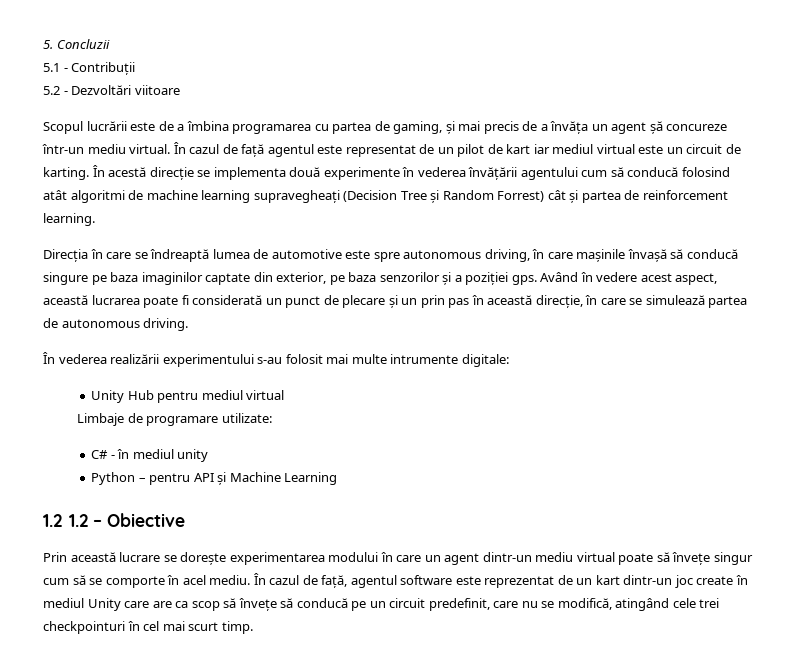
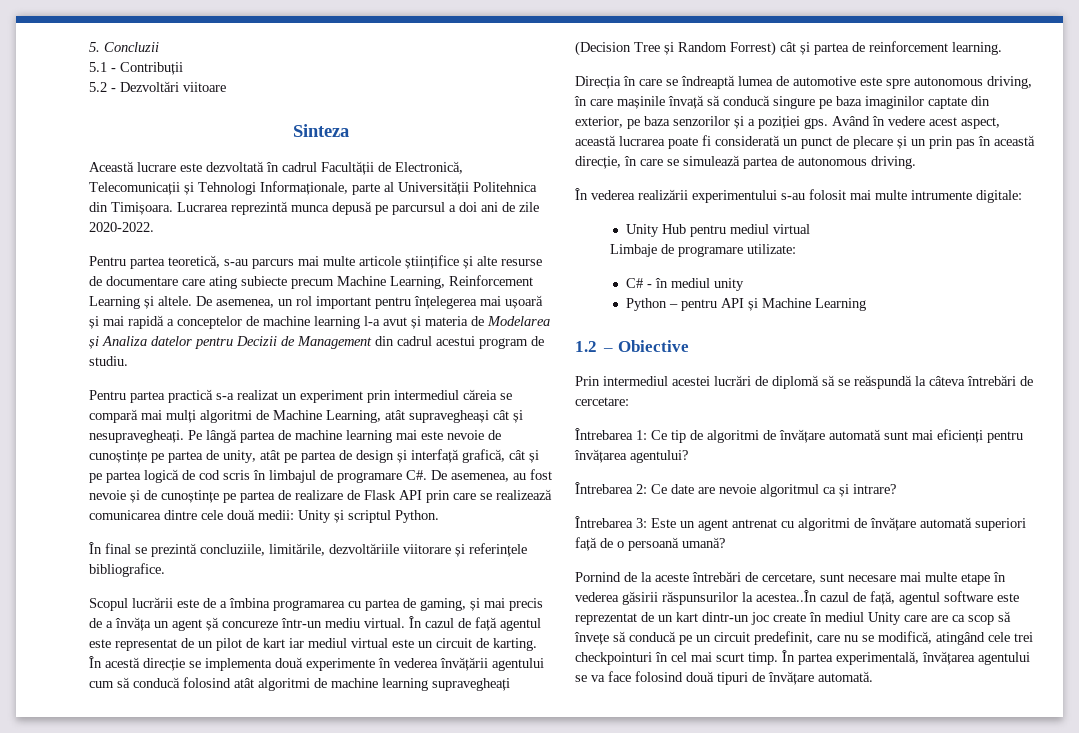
+ Sinteza
+ Această lucrare este dezvoltată în cadrul Facultății de Electronică, Telecomunicații și Tehnologi Informaționale, parte al Universității Politehnica din Timișoara. Lucrarea reprezintă munca depusă pe parcursul a doi ani de zile 2020-2022.
+ Pentru partea teoretică, s-au parcurs mai multe articole științifice și alte resurse de documentare care ating subiecte precum Machine Learning, Reinforcement Learning și altele. De asemenea, un rol important pentru înțelegerea mai ușoară și mai rapidă a conceptelor de machine learning l-a avut și materia de Modelarea și Analiza datelor pentru Decizii de Management din cadrul acestui program de studiu.
+ Pentru partea practică s-a realizat un experiment prin intermediul căreia se compară mai mulți algoritmi de Machine Learning, atât supravegheași cât și nesupravegheați. Pe lângă partea de machine learning mai este nevoie de cunoștințe pe partea de unity, atât pe partea de design și interfață grafică, cât și pe partea logică de cod scris în limbajul de programare C#. De asemenea, au fost nevoie și de cunoștințe pe partea de realizare de Flask API prin care se realizează comunicarea dintre cele două medii: Unity și scriptul Python.
+ În final se prezintă concluziile, limitările, dezvoltăriile viitorare și referințele bibliografice.
- Direcția în care se îndreaptă lumea de automotive este spre autonomous driving, în care mașinile învașă să conducă singure pe baza imaginilor captate din exterior, pe baza senzorilor și a poziției gps.
+ Direcția în care se îndreaptă lumea de automotive este spre autonomous driving, în care mașinile învață să conducă singure pe baza imaginilor captate din exterior, pe baza senzorilor și a poziției gps.
- 1.2 1.2 – Obiective
+ 1.2 – Obiective
- Prin această lucrare se dorește experimentarea modului în care un agent dintr-un mediu virtual poate să învețe singur cum să se comporte în acel mediu. În cazul de față, agentul software este reprezentat de un kart dintr-un joc create în mediul Unity care are ca scop să învețe să conducă pe un circuit predefinit, care nu se modifică, atingând cele trei checkpointuri în cel mai scurt timp.
+ Prin intermediul acestei lucrări de diplomă să se reăspundă la câteva întrebări de cercetare:
+ Întrebarea 1: Ce tip de algoritmi de învățare automată sunt mai eficienți pentru învățarea agentului?
+ Întrebarea 2: Ce date are nevoie algoritmul ca și intrare?
+ Întrebarea 3: Este un agent antrenat cu algoritmi de învățare automată superiori față de o persoană umană?
+ Pornind de la aceste întrebări de cercetare, sunt necesare mai multe etape în vederea găsirii răspunsurilor la acestea..În cazul de față, agentul software este reprezentat de un kart dintr-un joc create în mediul Unity care are ca scop să învețe să conducă pe un circuit predefinit, care nu se modifică, atingând cele trei checkpointuri în cel mai scurt timp.
+ În partea experimentală, învățarea agentului se va face folosind două tipuri de învățare automată.

